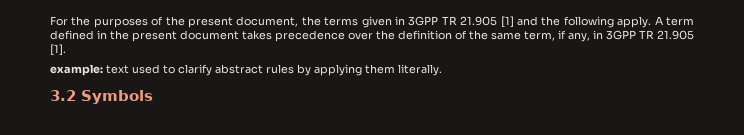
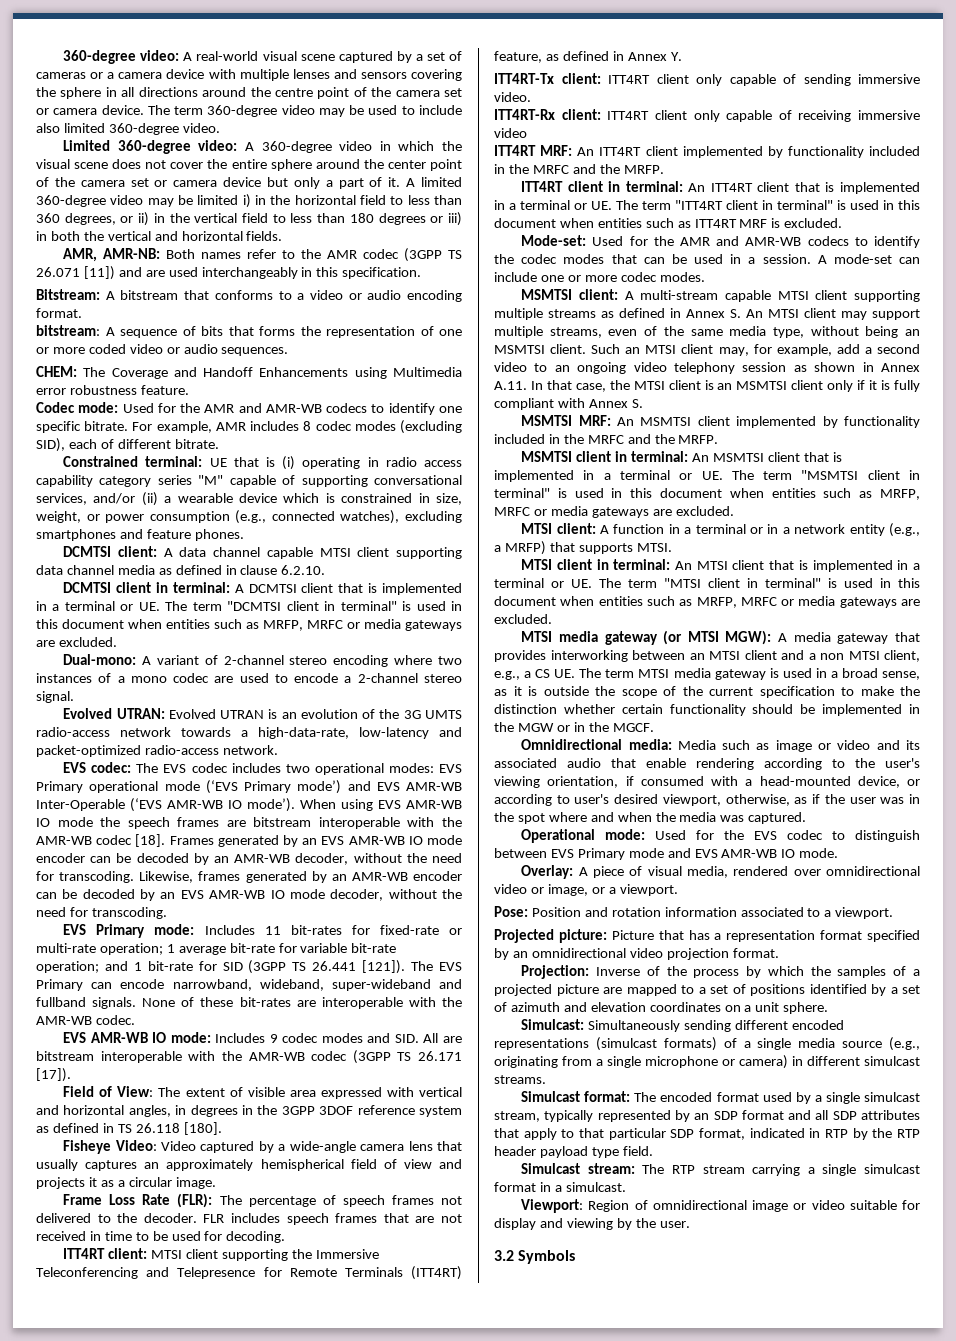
- For the purposes of the present document, the terms given in 3GPP TR 21.905 [1] and the following apply. A term defined in the present document takes precedence over the definition of the same term, if any, in 3GPP TR 21.905 [1].
- example: text used to clarify abstract rules by applying them literally.
+ 360-degree video: A real-world visual scene captured by a set of cameras or a camera device with multiple lenses and sensors covering the sphere in all directions around the centre point of the camera set or camera device. The term 360-degree video may be used to include also limited 360-degree video.
+ Limited 360-degree video: A 360-degree video in which the visual scene does not cover the entire sphere around the center point of the camera set or camera device but only a part of it. A limited 360-degree video may be limited i) in the horizontal field to less than 360 degrees, or ii) in the vertical field to less than 180 degrees or iii) in both the vertical and horizontal fields.
+ AMR, AMR-NB: Both names refer to the AMR codec (3GPP TS 26.071 [11]) and are used interchangeably in this specification.
+ Bitstream: A bitstream that conforms to a video or audio encoding format.
+ bitstream: A sequence of bits that forms the representation of one or more coded video or audio sequences.
+ CHEM: The Coverage and Handoff Enhancements using Multimedia error robustness feature.
+ Codec mode: Used for the AMR and AMR-WB codecs to identify one specific bitrate. For example, AMR includes 8 codec modes (excluding SID), each of different bitrate.
+ Constrained terminal: UE that is (i) operating in radio access capability category series "M" capable of supporting conversational services, and/or (ii) a wearable device which is constrained in size, weight, or power consumption (e.g., connected watches), excluding smartphones and feature phones.
+ DCMTSI client: A data channel capable MTSI client supporting data channel media as defined in clause 6.2.10.
+ DCMTSI client in terminal: A DCMTSI client that is implemented in a terminal or UE. The term "DCMTSI client in terminal" is used in this document when entities such as MRFP, MRFC or media gateways are excluded.
+ Dual-mono: A variant of 2-channel stereo encoding where two instances of a mono codec are used to encode a 2-channel stereo signal.
+ Evolved UTRAN: Evolved UTRAN is an evolution of the 3G UMTS radio-access network towards a high-data-rate, low-latency and packet-optimized radio-access network.
+ EVS codec: The EVS codec includes two operational modes: EVS Primary operational mode (‘EVS Primary mode’) and EVS AMR-WB Inter-Operable (‘EVS AMR-WB IO mode’). When using EVS AMR-WB IO mode the speech frames are bitstream interoperable with the AMR-WB codec [18]. Frames generated by an EVS AMR-WB IO mode encoder can be decoded by an AMR-WB decoder, without the need for transcoding. Likewise, frames generated by an AMR-WB encoder can be decoded by an EVS AMR-WB IO mode decoder, without the need for transcoding.
+ EVS Primary mode: Includes 11 bit-rates for fixed-rate or multi-rate operation; 1 average bit-rate for variable bit-rate operation; and 1 bit-rate for SID (3GPP TS 26.441 [121]). The EVS Primary can encode narrowband, wideband, super-wideband and fullband signals. None of these bit-rates are interoperable with the AMR-WB codec.
+ EVS AMR-WB IO mode: Includes 9 codec modes and SID. All are bitstream interoperable with the AMR-WB codec (3GPP TS 26.171 [17]).
+ Field of View: The extent of visible area expressed with vertical and horizontal angles, in degrees in the 3GPP 3DOF reference system as defined in TS 26.118 [180].
+ Fisheye Video: Video captured by a wide-angle camera lens that usually captures an approximately hemispherical field of view and projects it as a circular image.
+ Frame Loss Rate (FLR): The percentage of speech frames not delivered to the decoder. FLR includes speech frames that are not received in time to be used for decoding.
+ ITT4RT client: MTSI client supporting the Immersive Teleconferencing and Telepresence for Remote Terminals (ITT4RT) feature, as defined in Annex Y.
+ ITT4RT-Tx client: ITT4RT client only capable of sending immersive video.
+ ITT4RT-Rx client: ITT4RT client only capable of receiving immersive video
+ ITT4RT MRF: An ITT4RT client implemented by functionality included in the MRFC and the MRFP.
+ ITT4RT client in terminal: An ITT4RT client that is implemented in a terminal or UE. The term "ITT4RT client in terminal" is used in this document when entities such as ITT4RT MRF is excluded.
+ Mode-set: Used for the AMR and AMR-WB codecs to identify the codec modes that can be used in a session. A mode-set can include one or more codec modes.
+ MSMTSI client: A multi-stream capable MTSI client supporting multiple streams as defined in Annex S. An MTSI client may support multiple streams, even of the same media type, without being an MSMTSI client. Such an MTSI client may, for example, add a second video to an ongoing video telephony session as shown in Annex A.11. In that case, the MTSI client is an MSMTSI client only if it is fully compliant with Annex S.
+ MSMTSI MRF: An MSMTSI client implemented by functionality included in the MRFC and the MRFP.
+ MSMTSI client in terminal: An MSMTSI client that is implemented in a terminal or UE. The term "MSMTSI client in terminal" is used in this document when entities such as MRFP, MRFC or media gateways are excluded.
+ MTSI client: A function in a terminal or in a network entity (e.g., a MRFP) that supports MTSI.
+ MTSI client in terminal: An MTSI client that is implemented in a terminal or UE. The term "MTSI client in terminal" is used in this document when entities such as MRFP, MRFC or media gateways are excluded.
+ MTSI media gateway (or MTSI MGW): A media gateway that provides interworking between an MTSI client and a non MTSI client, e.g., a CS UE. The term MTSI media gateway is used in a broad sense, as it is outside the scope of the current specification to make the distinction whether certain functionality should be implemented in the MGW or in the MGCF.
+ Omnidirectional media: Media such as image or video and its associated audio that enable rendering according to the user's viewing orientation, if consumed with a head-mounted device, or according to user's desired viewport, otherwise, as if the user was in the spot where and when the media was captured.
+ Operational mode: Used for the EVS codec to distinguish between EVS Primary mode and EVS AMR-WB IO mode.
+ Overlay: A piece of visual media, rendered over omnidirectional video or image, or a viewport.
+ Pose: Position and rotation information associated to a viewport.
+ Projected picture: Picture that has a representation format specified by an omnidirectional video projection format.
+ Projection: Inverse of the process by which the samples of a projected picture are mapped to a set of positions identified by a set of azimuth and elevation coordinates on a unit sphere.
+ Simulcast: Simultaneously sending different encoded representations (simulcast formats) of a single media source (e.g., originating from a single microphone or camera) in different simulcast streams.
+ Simulcast format: The encoded format used by a single simulcast stream, typically represented by an SDP format and all SDP attributes that apply to that particular SDP format, indicated in RTP by the RTP header payload type field.
+ Simulcast stream: The RTP stream carrying a single simulcast format in a simulcast.
+ Viewport: Region of omnidirectional image or video suitable for display and viewing by the user.

